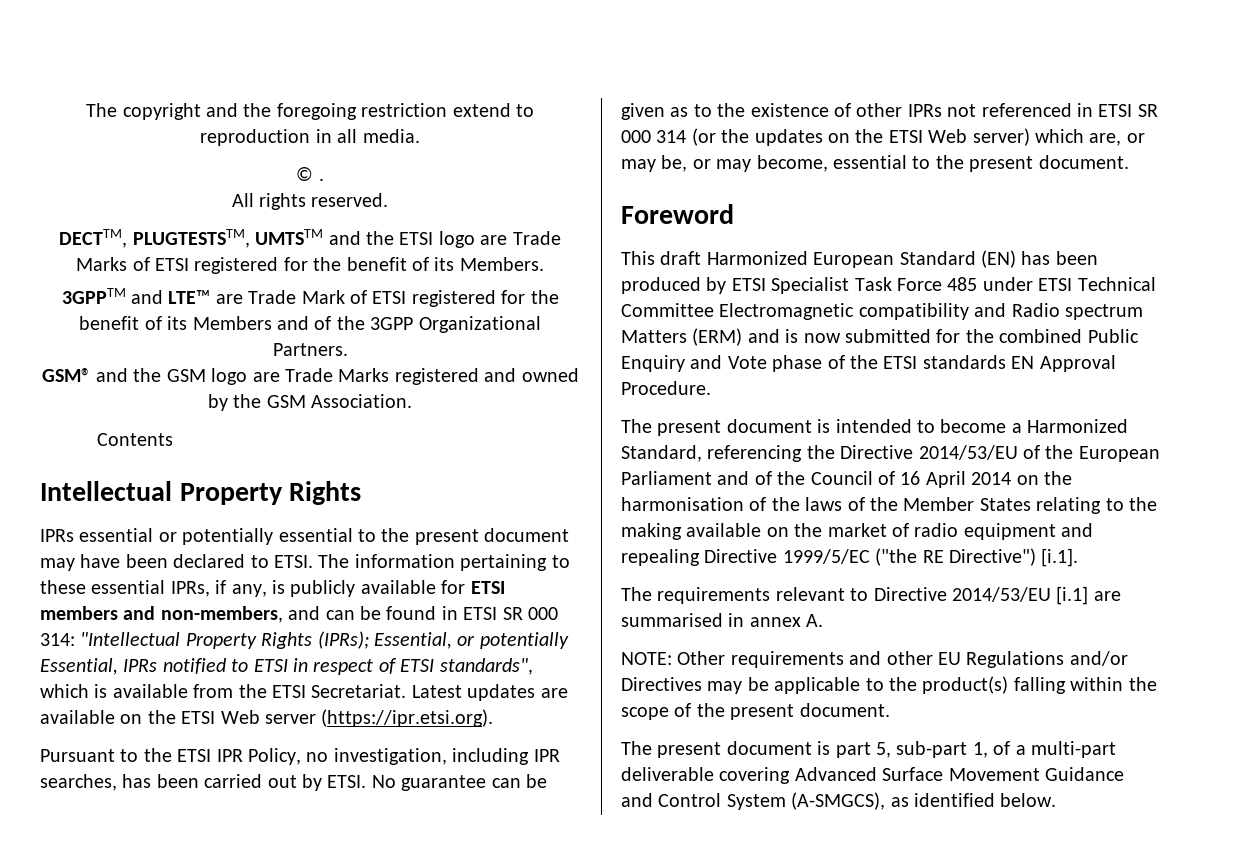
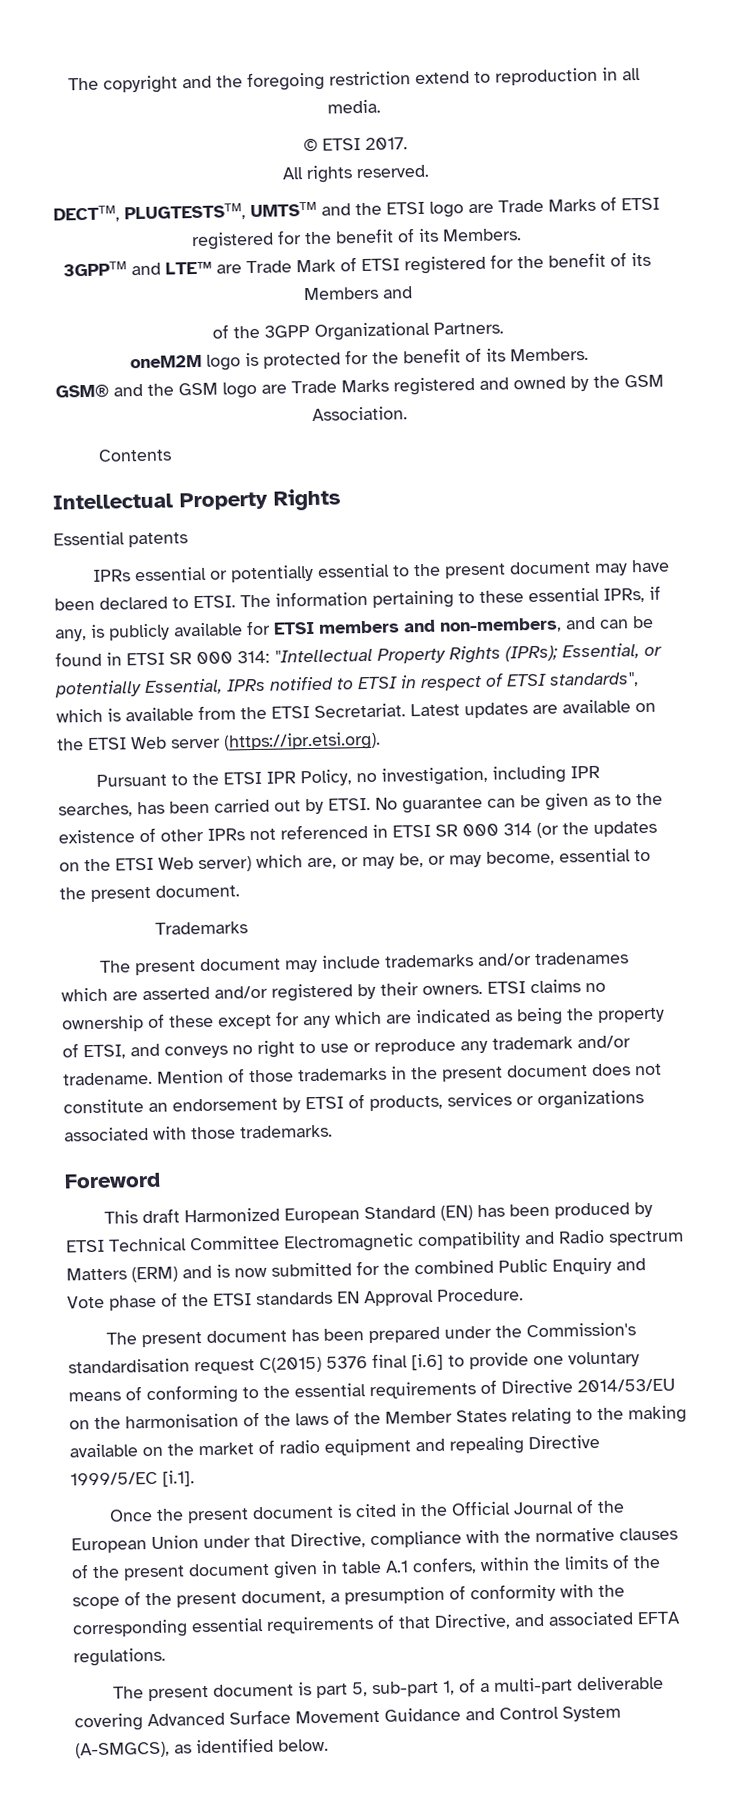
- © .
+ © ETSI 2017.
- 3GPPTM and LTE™ are Trade Mark of ETSI registered for the benefit of its Members and of the 3GPP Organizational Partners.
+ 3GPPTM and LTE™ are Trade Mark of ETSI registered for the benefit of its Members and
+ of the 3GPP Organizational Partners.
+ oneM2M logo is protected for the benefit of its Members.
+ Essential patents
+ Trademarks
+ The present document may include trademarks and/or tradenames which are asserted and/or registered by their owners. ETSI claims no ownership of these except for any which are indicated as being the property of ETSI, and conveys no right to use or reproduce any trademark and/or tradename. Mention of those trademarks in the present document does not constitute an endorsement by ETSI of products, services or organizations associated with those trademarks.
- This draft Harmonized European Standard (EN) has been produced by ETSI Specialist Task Force 485 under ETSI Technical Committee Electromagnetic compatibility and Radio spectrum Matters (ERM) and is now submitted for the combined Public Enquiry and Vote phase of the ETSI standards EN Approval Procedure.
+ This draft Harmonized European Standard (EN) has been produced by ETSI Technical Committee Electromagnetic compatibility and Radio spectrum Matters (ERM) and is now submitted for the combined Public Enquiry and Vote phase of the ETSI standards EN Approval Procedure.
- The present document is intended to become a Harmonized Standard, referencing the Directive 2014/53/EU of the European Parliament and of the Council of 16 April 2014 on the harmonisation of the laws of the Member States relating to the making available on the market of radio equipment and repealing Directive 1999/5/EC ("the RE Directive") [i.1].
- The requirements relevant to Directive 2014/53/EU [i.1] are summarised in annex A.
- NOTE: Other requirements and other EU Regulations and/or Directives may be applicable to the product(s) falling within the scope of the present document.
+ The present document has been prepared under the Commission's standardisation request C(2015) 5376 final [i.6] to provide one voluntary means of conforming to the essential requirements of Directive 2014/53/EU on the harmonisation of the laws of the Member States relating to the making available on the market of radio equipment and repealing Directive 1999/5/EC [i.1].
+ Once the present document is cited in the Official Journal of the European Union under that Directive, compliance with the normative clauses of the present document given in table A.1 confers, within the limits of the scope of the present document, a presumption of conformity with the corresponding essential requirements of that Directive, and associated EFTA regulations.

